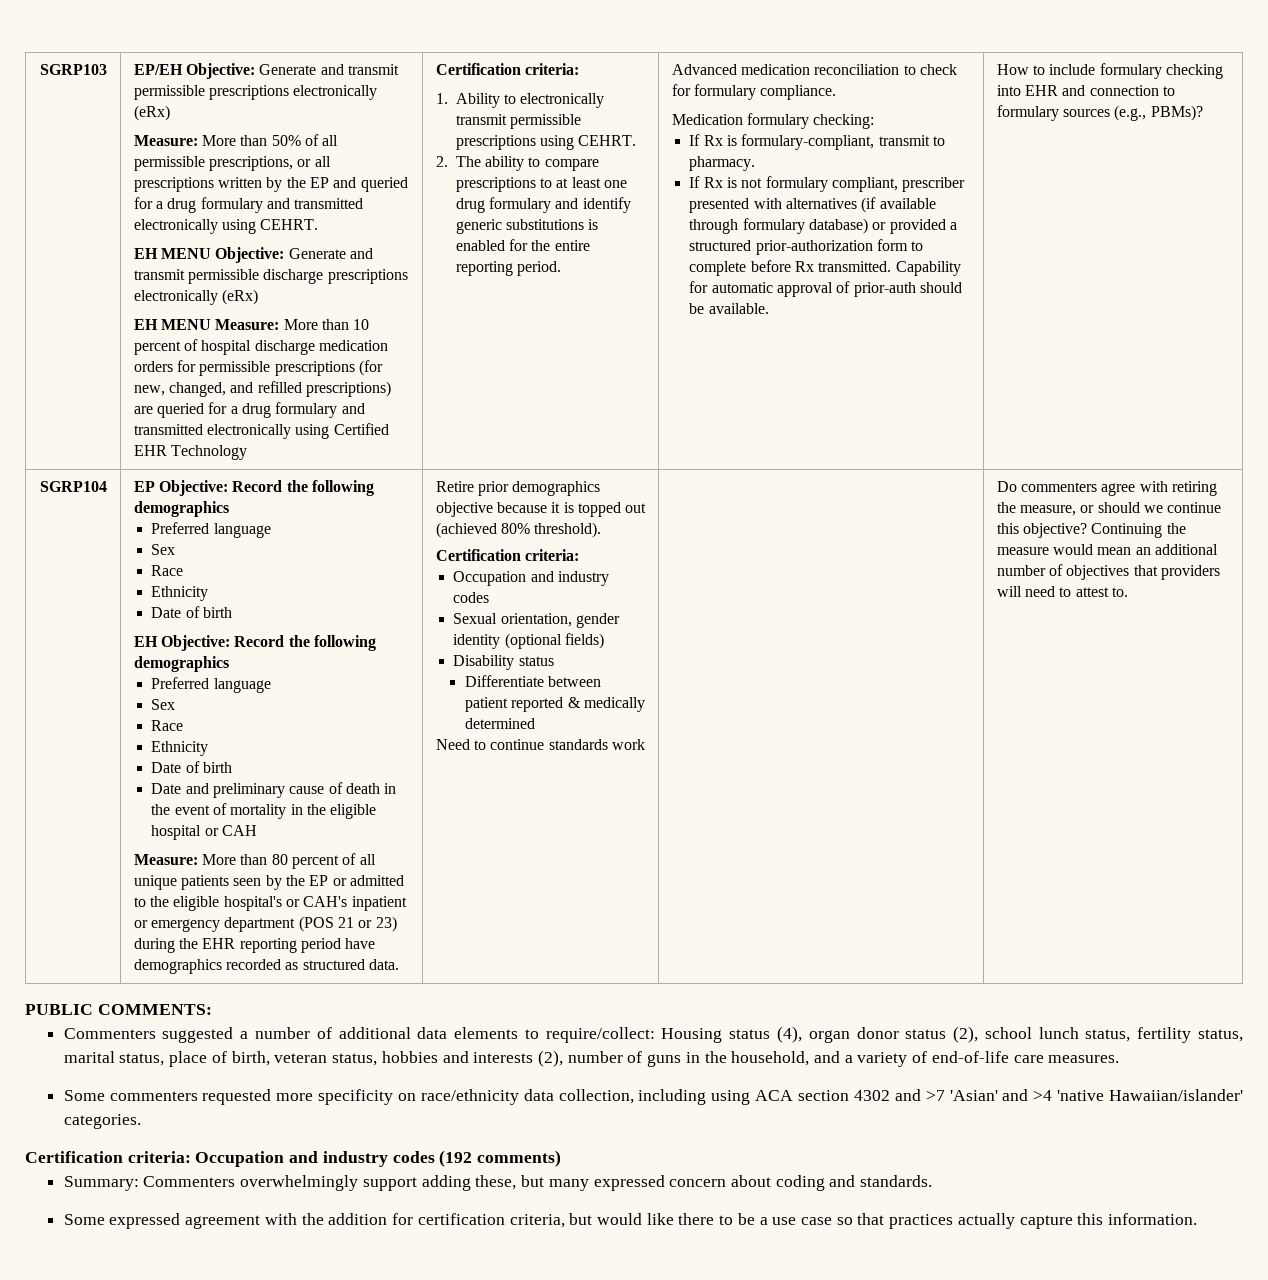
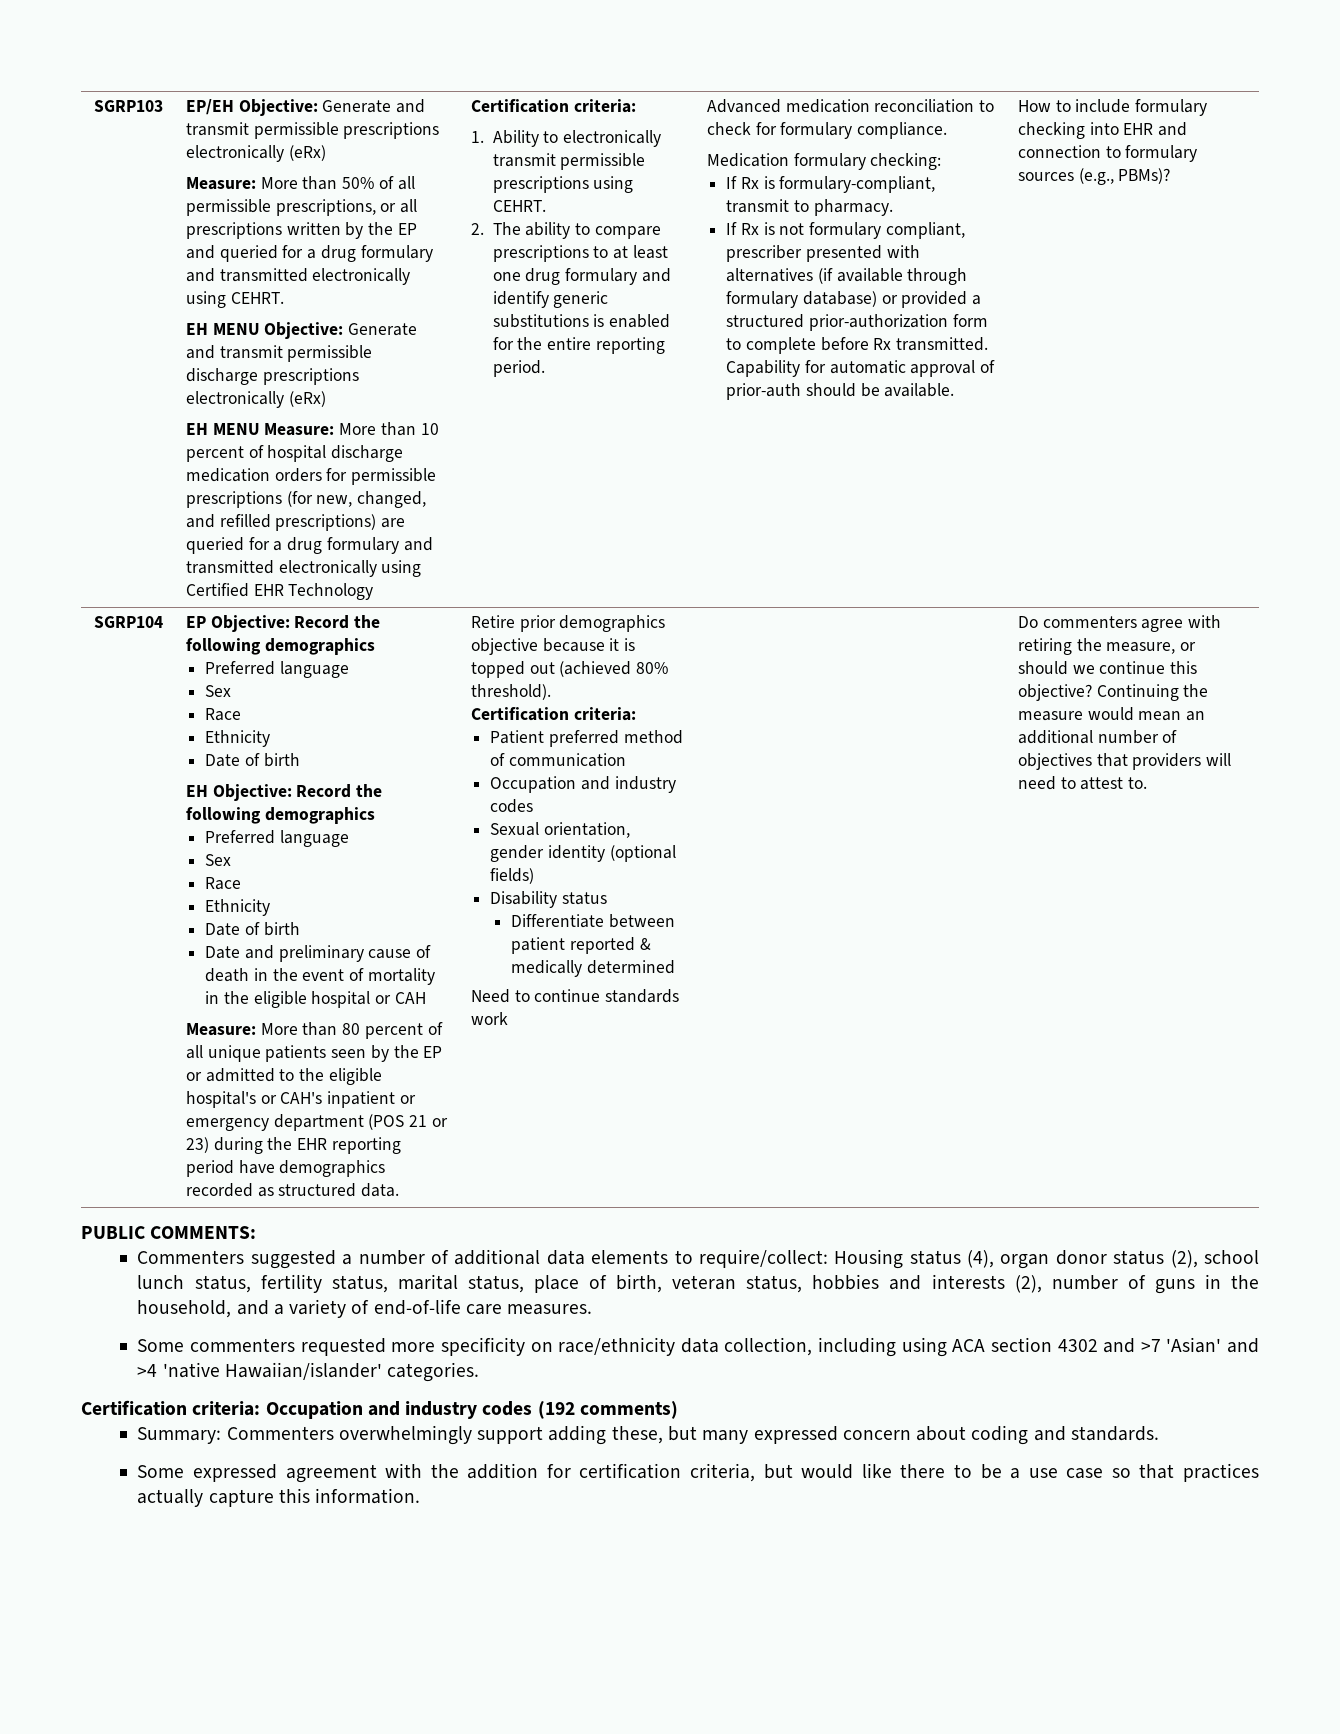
+ Patient preferred method of communication

